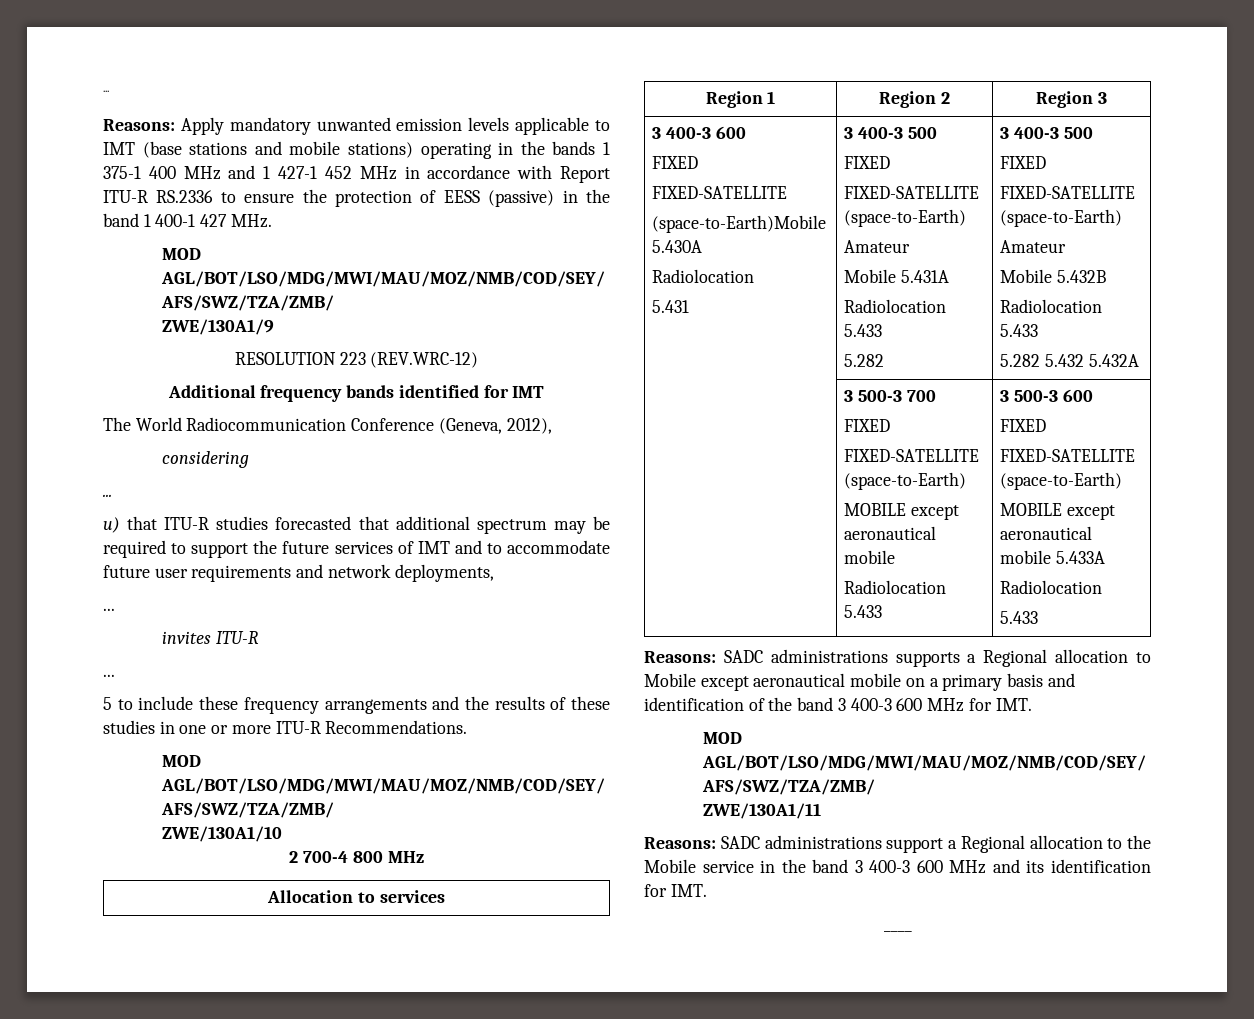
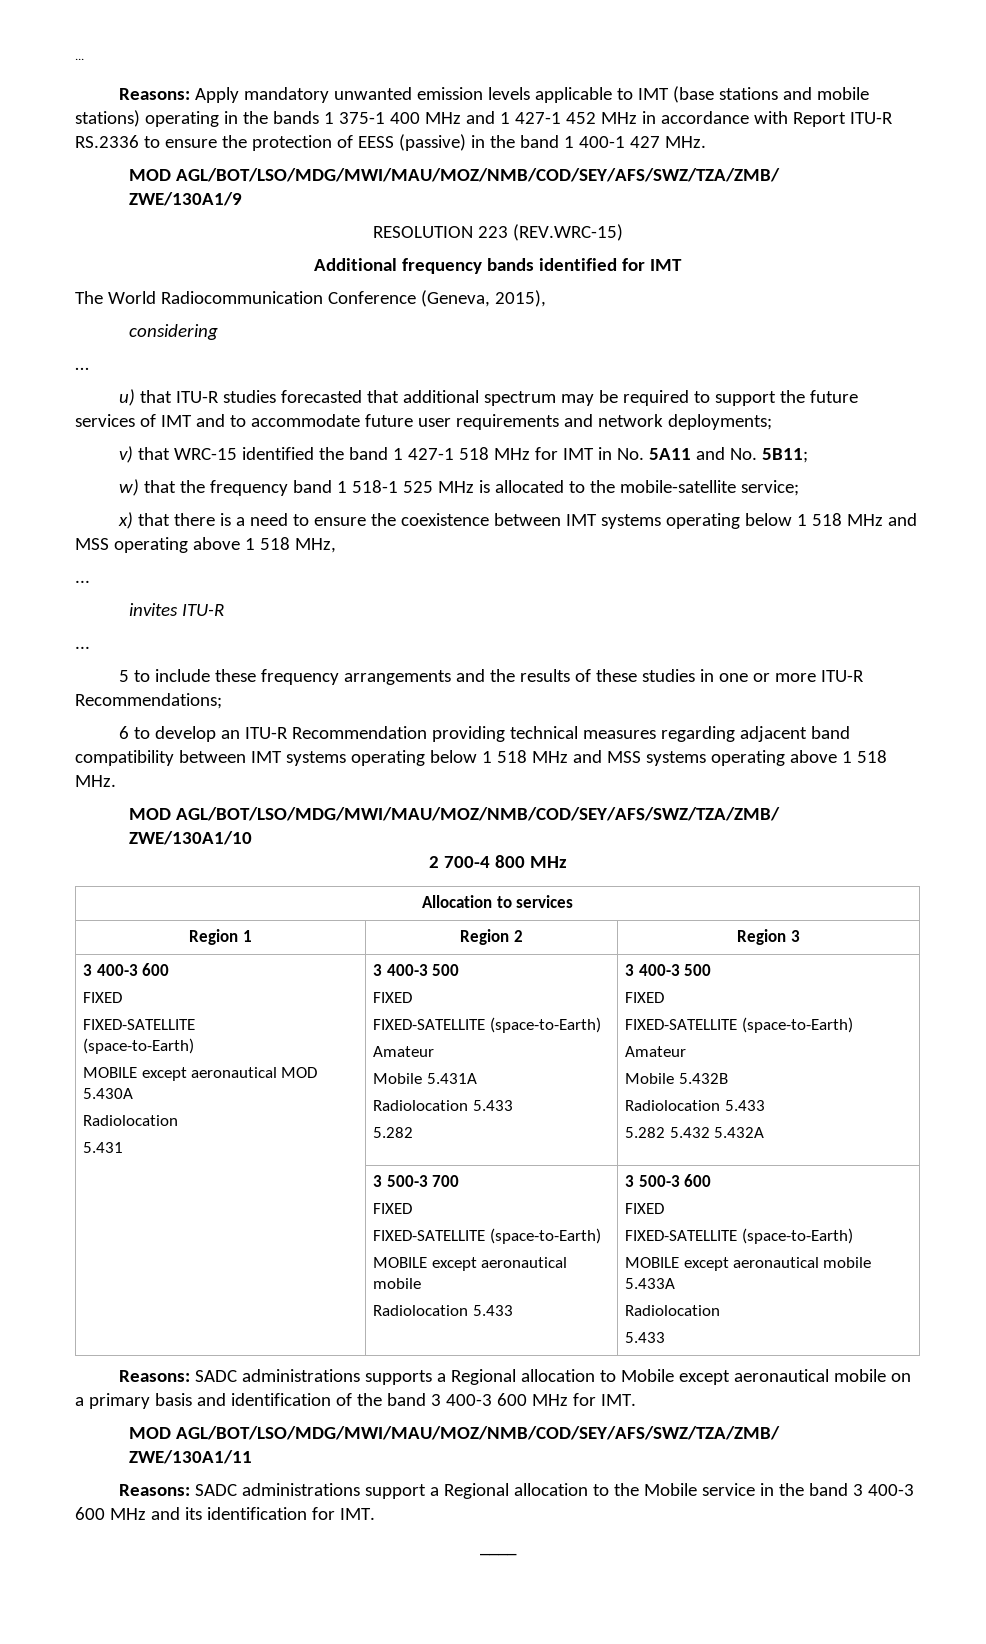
- RESOLUTION 223 (REV.WRC-12)
+ RESOLUTION 223 (REV.WRC-15)
- The World Radiocommunication Conference (Geneva, 2012),
+ The World Radiocommunication Conference (Geneva, 2015),
- u) that ITU-R studies forecasted that additional spectrum may be required to support the future services of IMT and to accommodate future user requirements and network deployments,
+ u) that ITU-R studies forecasted that additional spectrum may be required to support the future services of IMT and to accommodate future user requirements and network deployments;
+ v) that WRC-15 identified the band 1 427-1 518 MHz for IMT in No. 5A11 and No. 5B11;
+ w) that the frequency band 1 518-1 525 MHz is allocated to the mobile-satellite service;
+ x) that there is a need to ensure the coexistence between IMT systems operating below 1 518 MHz and MSS operating above 1 518 MHz,
- 5 to include these frequency arrangements and the results of these studies in one or more ITU-R Recommendations.
+ 5 to include these frequency arrangements and the results of these studies in one or more ITU-R Recommendations;
+ 6 to develop an ITU-R Recommendation providing technical measures regarding adjacent band compatibility between IMT systems operating below 1 518 MHz and MSS systems operating above 1 518 MHz.
  Region 1 | Region 2 | Region 3
  3 400-3 600
  FIXED
  FIXED-SATELLITE
- (space-to-Earth)Mobile 5.430A
+ (space-to-Earth)
+ MOBILE except aeronautical MOD 5.430A

